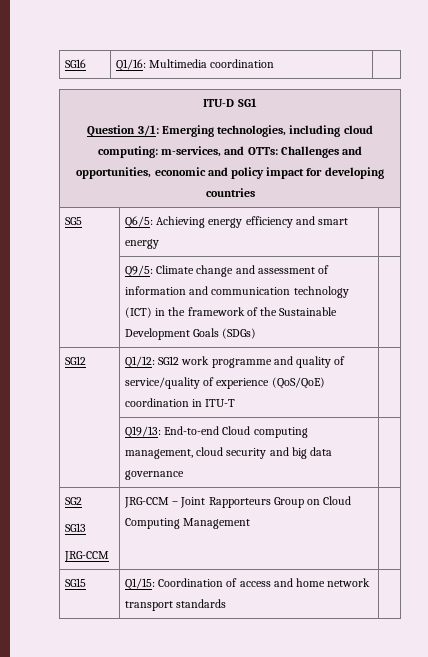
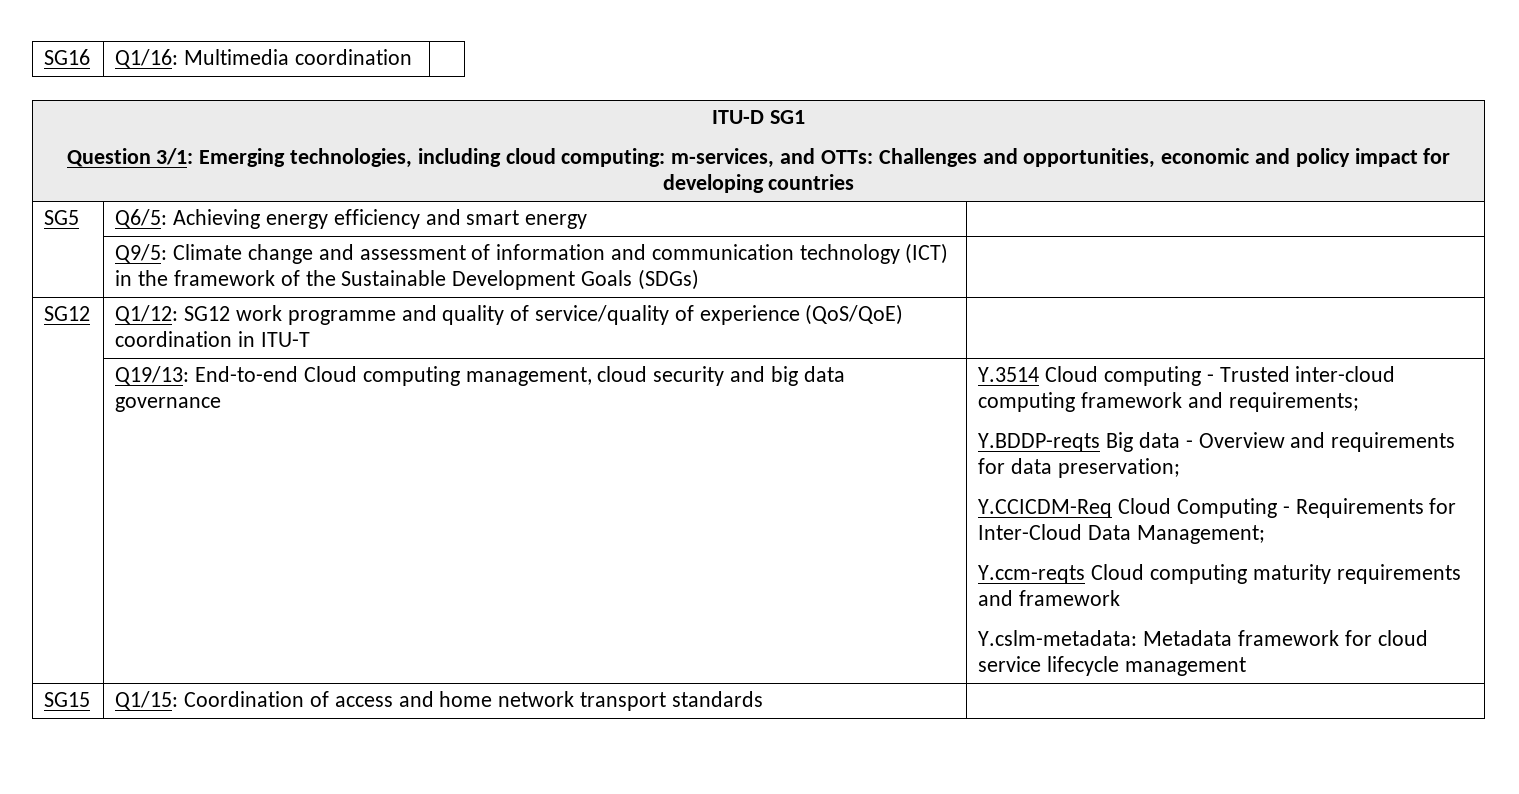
- SG2
- SG13
- JRG-CCM | JRG-CCM – Joint Rapporteurs Group on Cloud Computing Management |
+ Y.3514 Cloud computing - Trusted inter-cloud computing framework and requirements;
+ Y.BDDP-reqts Big data - Overview and requirements for data preservation;
+ Y.CCICDM-Req Cloud Computing - Requirements for Inter-Cloud Data Management;
+ Y.ccm-reqts Cloud computing maturity requirements and framework
+ Y.cslm-metadata: Metadata framework for cloud service lifecycle management

